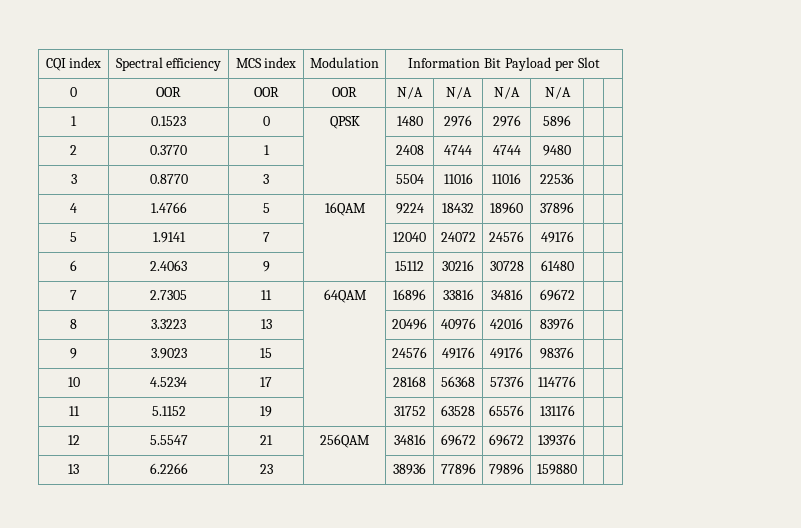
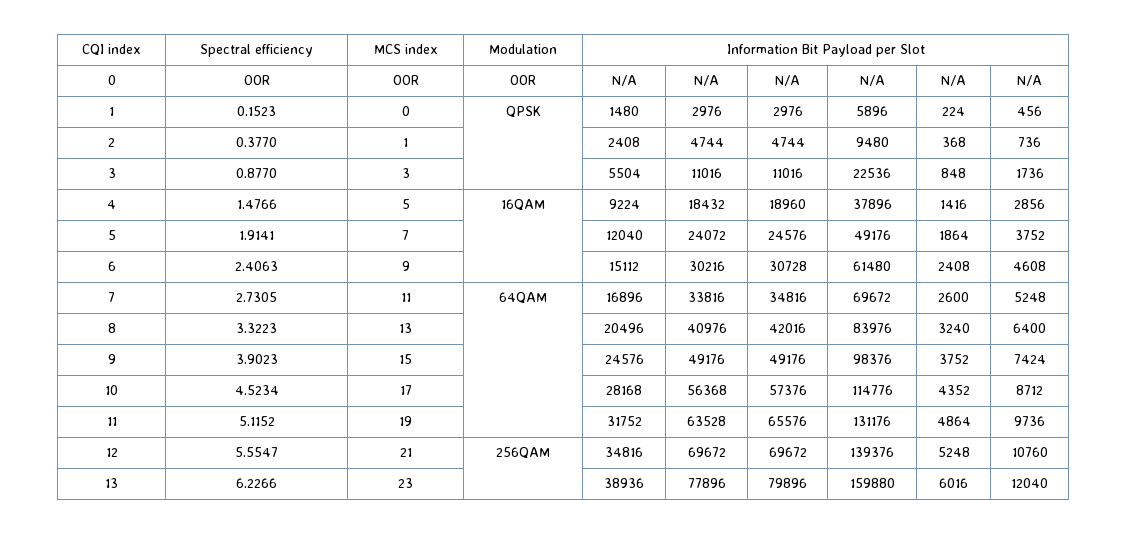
- 0 | OOR | OOR | OOR | N/A | N/A | N/A | N/A | |
+ 0 | OOR | OOR | OOR | N/A | N/A | N/A | N/A | N/A | N/A
- 1 | 0.1523 | 0 | QPSK | 1480 | 2976 | 2976 | 5896 | |
+ 1 | 0.1523 | 0 | QPSK | 1480 | 2976 | 2976 | 5896 | 224 | 456
- 2 | 0.3770 | 1 | | 2408 | 4744 | 4744 | 9480 | |
+ 2 | 0.3770 | 1 | | 2408 | 4744 | 4744 | 9480 | 368 | 736
- 3 | 0.8770 | 3 | | 5504 | 11016 | 11016 | 22536 | |
+ 3 | 0.8770 | 3 | | 5504 | 11016 | 11016 | 22536 | 848 | 1736
- 4 | 1.4766 | 5 | 16QAM | 9224 | 18432 | 18960 | 37896 | |
+ 4 | 1.4766 | 5 | 16QAM | 9224 | 18432 | 18960 | 37896 | 1416 | 2856
- 5 | 1.9141 | 7 | | 12040 | 24072 | 24576 | 49176 | |
+ 5 | 1.9141 | 7 | | 12040 | 24072 | 24576 | 49176 | 1864 | 3752
- 6 | 2.4063 | 9 | | 15112 | 30216 | 30728 | 61480 | |
+ 6 | 2.4063 | 9 | | 15112 | 30216 | 30728 | 61480 | 2408 | 4608
- 7 | 2.7305 | 11 | 64QAM | 16896 | 33816 | 34816 | 69672 | |
+ 7 | 2.7305 | 11 | 64QAM | 16896 | 33816 | 34816 | 69672 | 2600 | 5248
- 8 | 3.3223 | 13 | | 20496 | 40976 | 42016 | 83976 | |
+ 8 | 3.3223 | 13 | | 20496 | 40976 | 42016 | 83976 | 3240 | 6400
- 9 | 3.9023 | 15 | | 24576 | 49176 | 49176 | 98376 | |
+ 9 | 3.9023 | 15 | | 24576 | 49176 | 49176 | 98376 | 3752 | 7424
- 10 | 4.5234 | 17 | | 28168 | 56368 | 57376 | 114776 | |
+ 10 | 4.5234 | 17 | | 28168 | 56368 | 57376 | 114776 | 4352 | 8712
- 11 | 5.1152 | 19 | | 31752 | 63528 | 65576 | 131176 | |
+ 11 | 5.1152 | 19 | | 31752 | 63528 | 65576 | 131176 | 4864 | 9736
- 12 | 5.5547 | 21 | 256QAM | 34816 | 69672 | 69672 | 139376 | |
+ 12 | 5.5547 | 21 | 256QAM | 34816 | 69672 | 69672 | 139376 | 5248 | 10760
- 13 | 6.2266 | 23 | | 38936 | 77896 | 79896 | 159880 | |
+ 13 | 6.2266 | 23 | | 38936 | 77896 | 79896 | 159880 | 6016 | 12040

